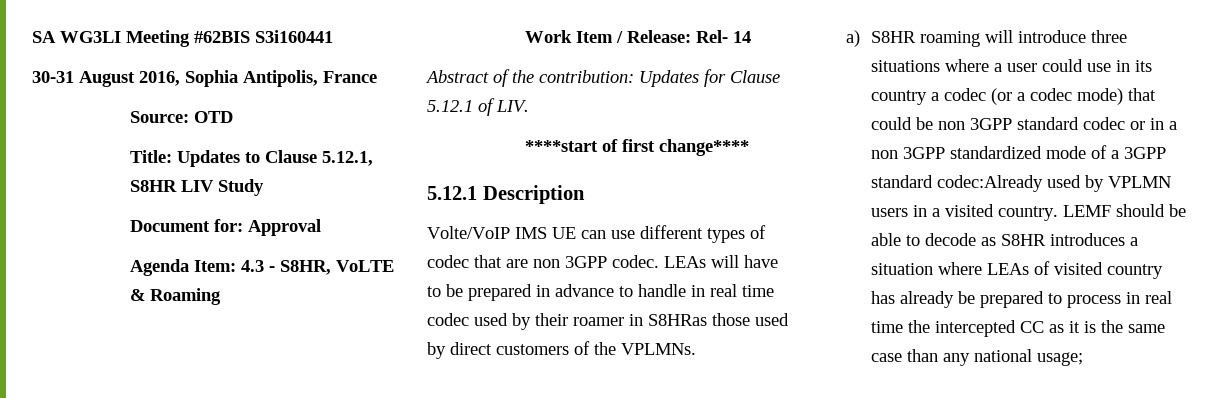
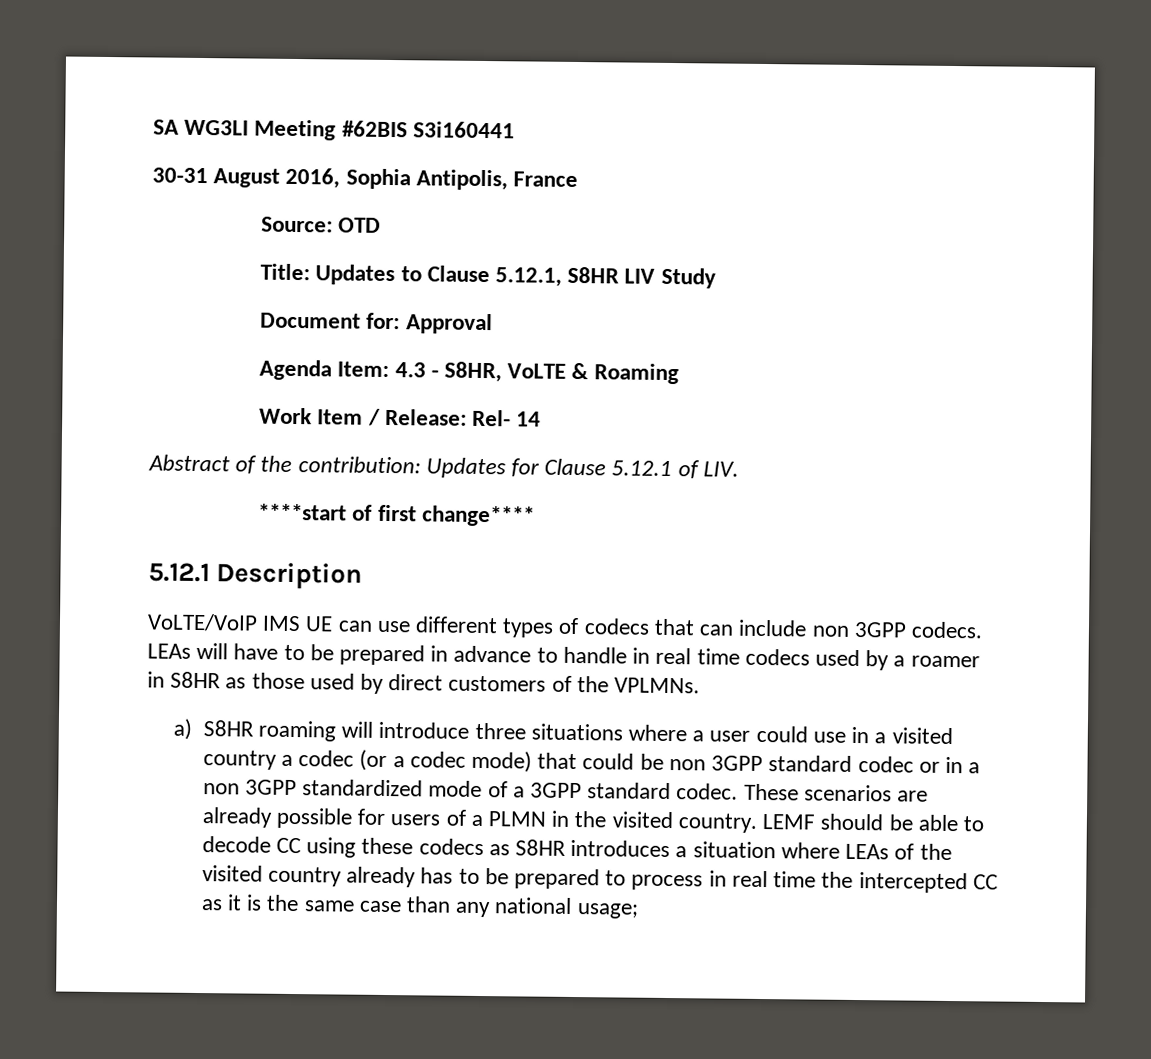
- Volte/VoIP IMS UE can use different types of codec that are non 3GPP codec.
+ VoLTE/VoIP IMS UE can use different types of codecs that can include non 3GPP codecs.
- LEAs will have to be prepared in advance to handle in real time codec used by their roamer in S8HRas those used by direct customers of the VPLMNs.
+ LEAs will have to be prepared in advance to handle in real time codecs used by a roamer in S8HR as those used by direct customers of the VPLMNs.
- a) S8HR roaming will introduce three situations where a user could use in its country a codec (or a codec mode) that could be non 3GPP standard codec or in a non 3GPP standardized mode of a 3GPP standard codec:Already used by VPLMN users in a visited country.
+ a) S8HR roaming will introduce three situations where a user could use in a visited country a codec (or a codec mode) that could be non 3GPP standard codec or in a non 3GPP standardized mode of a 3GPP standard codec. These scenarios are already possible for users of a PLMN in the visited country.
- LEMF should be able to decode as S8HR introduces a situation where LEAs of visited country has already be prepared to process in real time the intercepted CC as it is the same case than any national usage;
+ LEMF should be able to decode CC using these codecs as S8HR introduces a situation where LEAs of the visited country already has to be prepared to process in real time the intercepted CC as it is the same case than any national usage;

